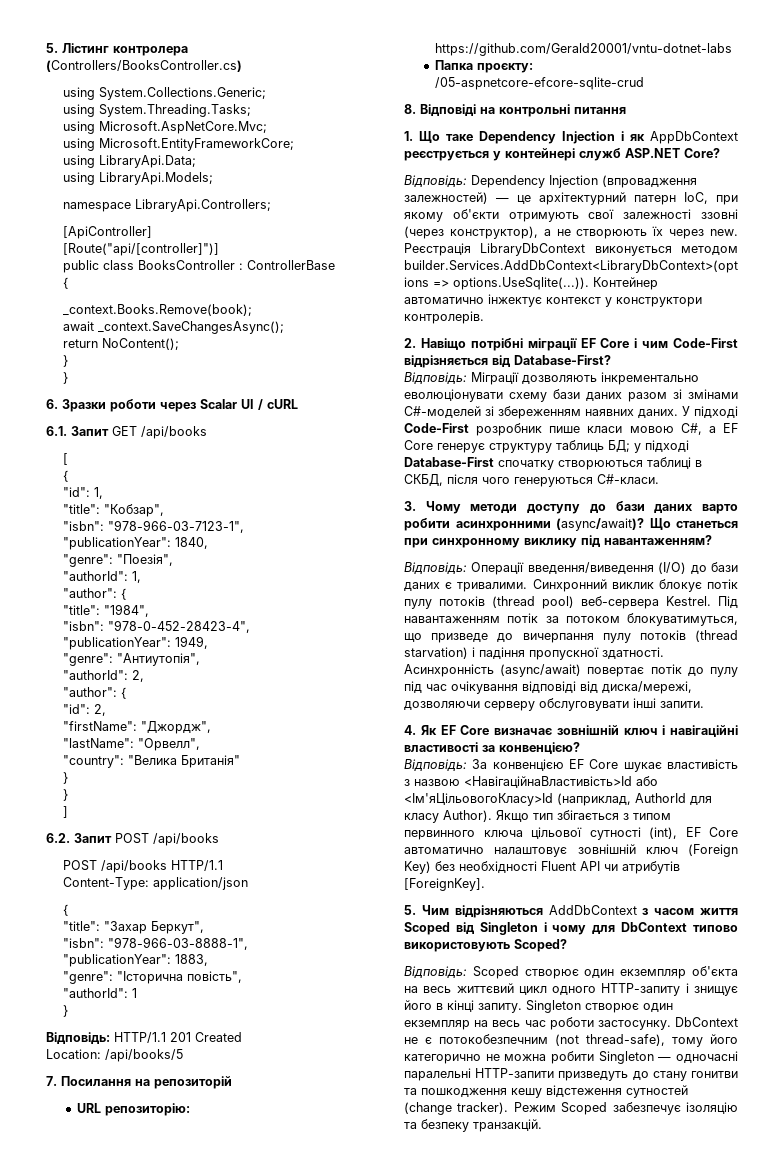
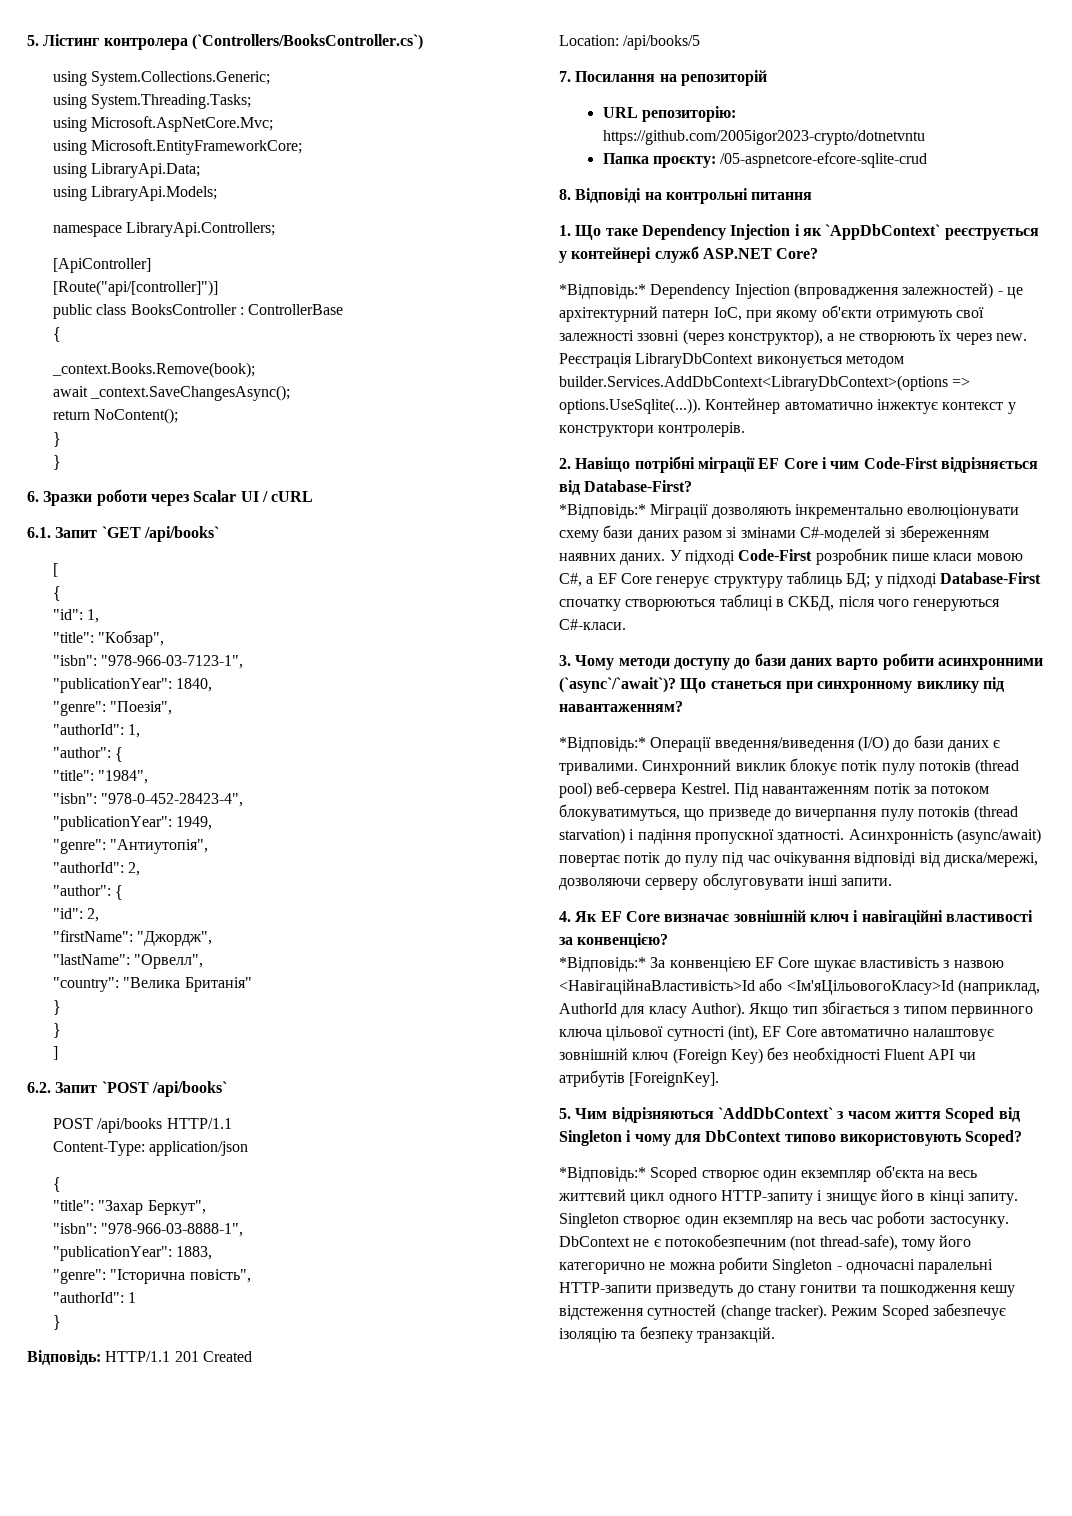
- 5. Лістинг контролера (Controllers/BooksController.cs)
+ 5. Лістинг контролера (`Controllers/BooksController.cs`)
- 6.1. Запит GET /api/books
+ 6.1. Запит `GET /api/books`
- 6.2. Запит POST /api/books
+ 6.2. Запит `POST /api/books`
- URL репозиторію: https://github.com/Gerald20001/vntu-dotnet-labs
+ URL репозиторію: https://github.com/2005igor2023-crypto/dotnetvntu
- 1. Що таке Dependency Injection і як AppDbContext реєструється у контейнері служб ASP.NET Core?
+ 1. Що таке Dependency Injection і як `AppDbContext` реєструється у контейнері служб ASP.NET Core?
- Відповідь: Dependency Injection (впровадження залежностей) — це архітектурний патерн IoC, при якому об'єкти отримують свої залежності ззовні (через конструктор), а не створюють їх через new.
+ *Відповідь:* Dependency Injection (впровадження залежностей) - це архітектурний патерн IoC, при якому об'єкти отримують свої залежності ззовні (через конструктор), а не створюють їх через new.
- Відповідь: Міграції дозволяють інкрементально еволюціонувати схему бази даних разом зі змінами C#-моделей зі збереженням наявних даних.
+ *Відповідь:* Міграції дозволяють інкрементально еволюціонувати схему бази даних разом зі змінами C#-моделей зі збереженням наявних даних.
- 3. Чому методи доступу до бази даних варто робити асинхронними (async/await)?
+ 3. Чому методи доступу до бази даних варто робити асинхронними (`async`/`await`)?
- Відповідь: Операції введення/виведення (I/O) до бази даних є тривалими.
+ *Відповідь:* Операції введення/виведення (I/O) до бази даних є тривалими.
- Відповідь: За конвенцією EF Core шукає властивість з назвою <НавігаційнаВластивість>Id або <Ім'яЦільовогоКласу>Id (наприклад, AuthorId для класу Author).
+ *Відповідь:* За конвенцією EF Core шукає властивість з назвою <НавігаційнаВластивість>Id або <Ім'яЦільовогоКласу>Id (наприклад, AuthorId для класу Author).
- 5. Чим відрізняються AddDbContext з часом життя Scoped від Singleton і чому для DbContext типово використовують Scoped?
+ 5. Чим відрізняються `AddDbContext` з часом життя Scoped від Singleton і чому для DbContext типово використовують Scoped?
- Відповідь: Scoped створює один екземпляр об'єкта на весь життєвий цикл одного HTTP-запиту і знищує його в кінці запиту.
+ *Відповідь:* Scoped створює один екземпляр об'єкта на весь життєвий цикл одного HTTP-запиту і знищує його в кінці запиту.
- DbContext не є потокобезпечним (not thread-safe), тому його категорично не можна робити Singleton — одночасні паралельні HTTP-запити призведуть до стану гонитви та пошкодження кешу відстеження сутностей (change tracker).
+ DbContext не є потокобезпечним (not thread-safe), тому його категорично не можна робити Singleton - одночасні паралельні HTTP-запити призведуть до стану гонитви та пошкодження кешу відстеження сутностей (change tracker).

